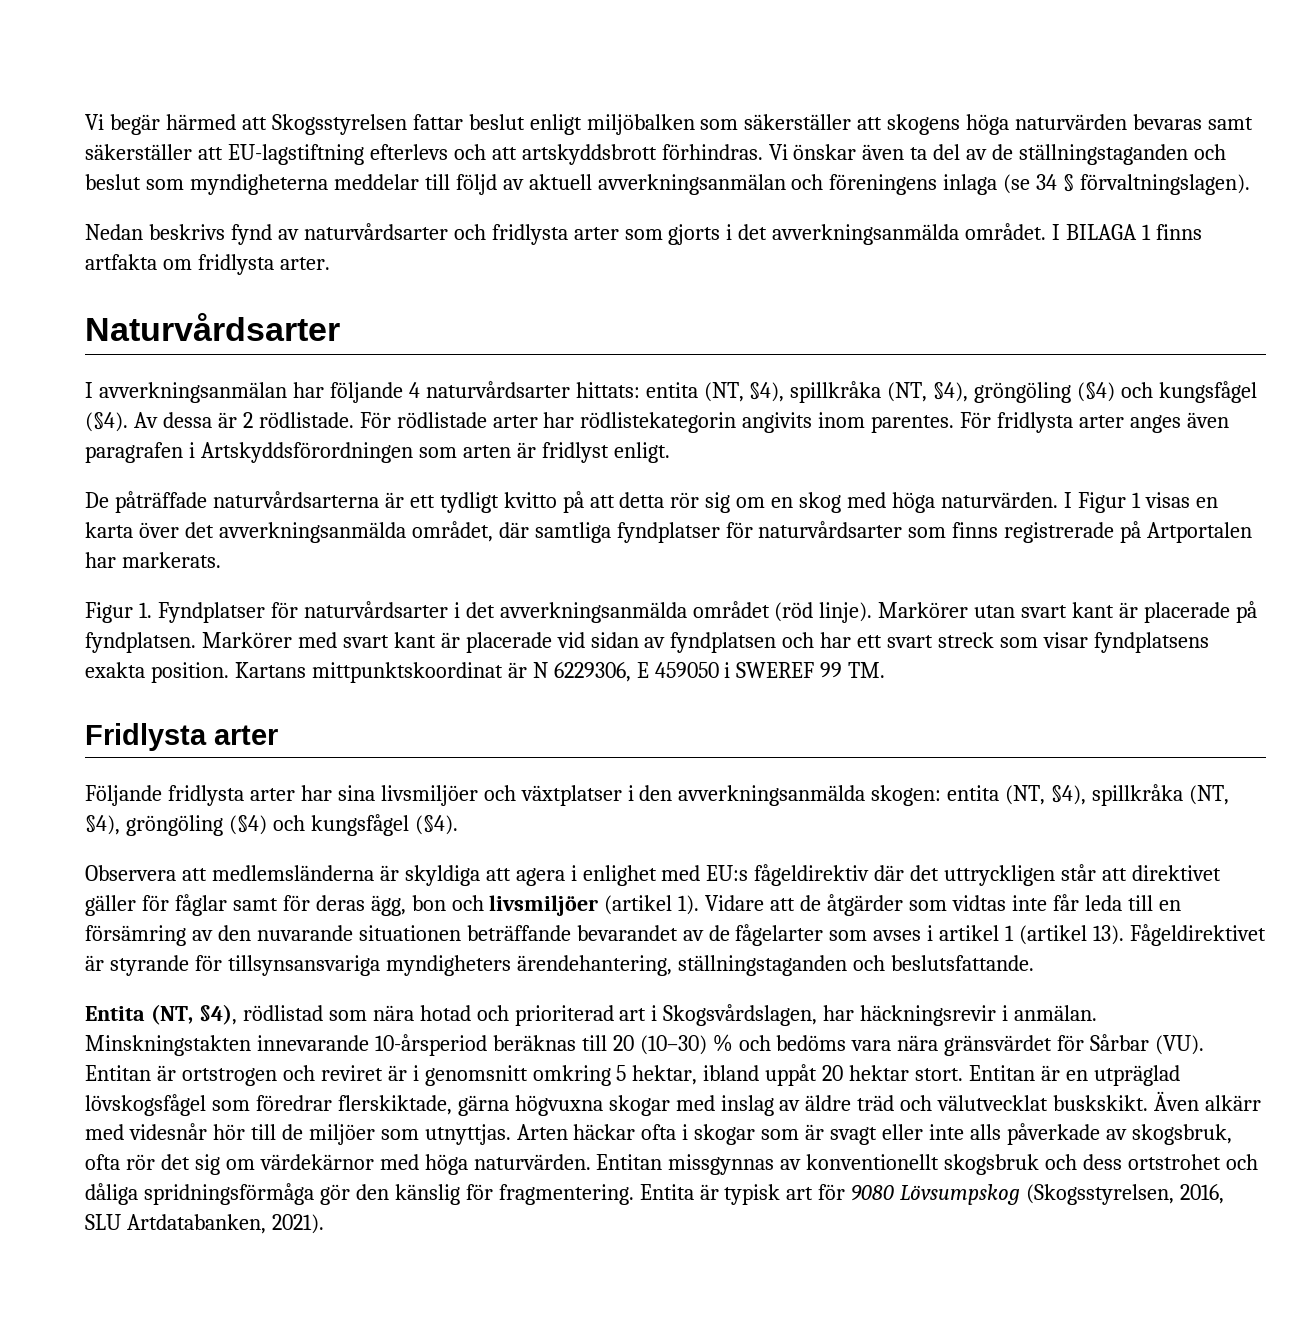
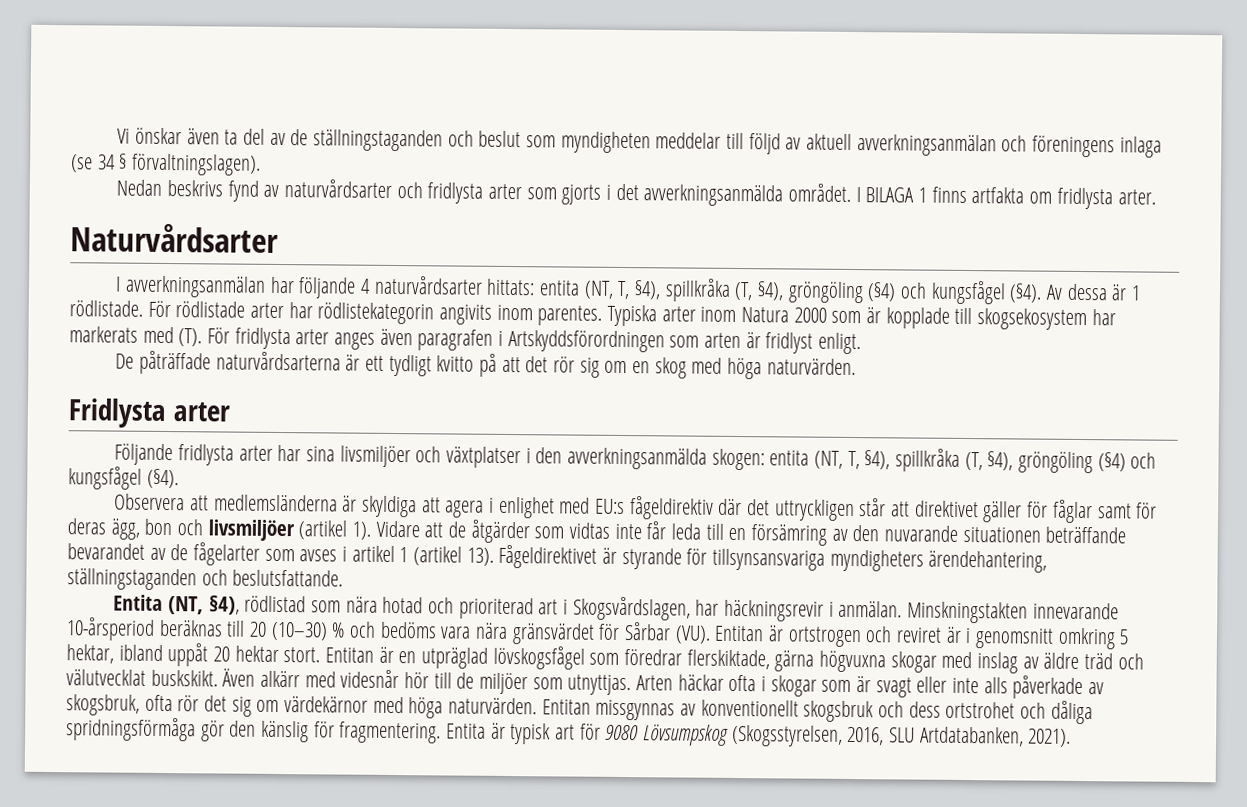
- Vi begär härmed att Skogsstyrelsen fattar beslut enligt miljöbalken som säkerställer att skogens höga naturvärden bevaras samt säkerställer att EU-lagstiftning efterlevs och att artskyddsbrott förhindras. Vi önskar även ta del av de ställningstaganden och beslut som myndigheterna meddelar till följd av aktuell avverkningsanmälan och föreningens inlaga (se 34 § förvaltningslagen).
+ Vi önskar även ta del av de ställningstaganden och beslut som myndigheten meddelar till följd av aktuell avverkningsanmälan och föreningens inlaga (se 34 § förvaltningslagen).
- I avverkningsanmälan har följande 4 naturvårdsarter hittats: entita (NT, §4), spillkråka (NT, §4), gröngöling (§4) och kungsfågel (§4).
+ I avverkningsanmälan har följande 4 naturvårdsarter hittats: entita (NT, T, §4), spillkråka (T, §4), gröngöling (§4) och kungsfågel (§4).
- Av dessa är 2 rödlistade.
+ Av dessa är 1 rödlistade.
- För fridlysta arter anges även paragrafen i Artskyddsförordningen som arten är fridlyst enligt.
+ Typiska arter inom Natura 2000 som är kopplade till skogsekosystem har markerats med (T). För fridlysta arter anges även paragrafen i Artskyddsförordningen som arten är fridlyst enligt.
- De påträffade naturvårdsarterna är ett tydligt kvitto på att detta rör sig om en skog med höga naturvärden. I Figur 1 visas en karta över det avverkningsanmälda området, där samtliga fyndplatser för naturvårdsarter som finns registrerade på Artportalen har markerats.
- Figur 1. Fyndplatser för naturvårdsarter i det avverkningsanmälda området (röd linje). Markörer utan svart kant är placerade på fyndplatsen. Markörer med svart kant är placerade vid sidan av fyndplatsen och har ett svart streck som visar fyndplatsens exakta position. Kartans mittpunktskoordinat är N 6229306, E 459050 i SWEREF 99 TM.
+ De påträffade naturvårdsarterna är ett tydligt kvitto på att det rör sig om en skog med höga naturvärden.
- Följande fridlysta arter har sina livsmiljöer och växtplatser i den avverkningsanmälda skogen: entita (NT, §4), spillkråka (NT, §4), gröngöling (§4) och kungsfågel (§4).
+ Följande fridlysta arter har sina livsmiljöer och växtplatser i den avverkningsanmälda skogen: entita (NT, T, §4), spillkråka (T, §4), gröngöling (§4) och kungsfågel (§4).

